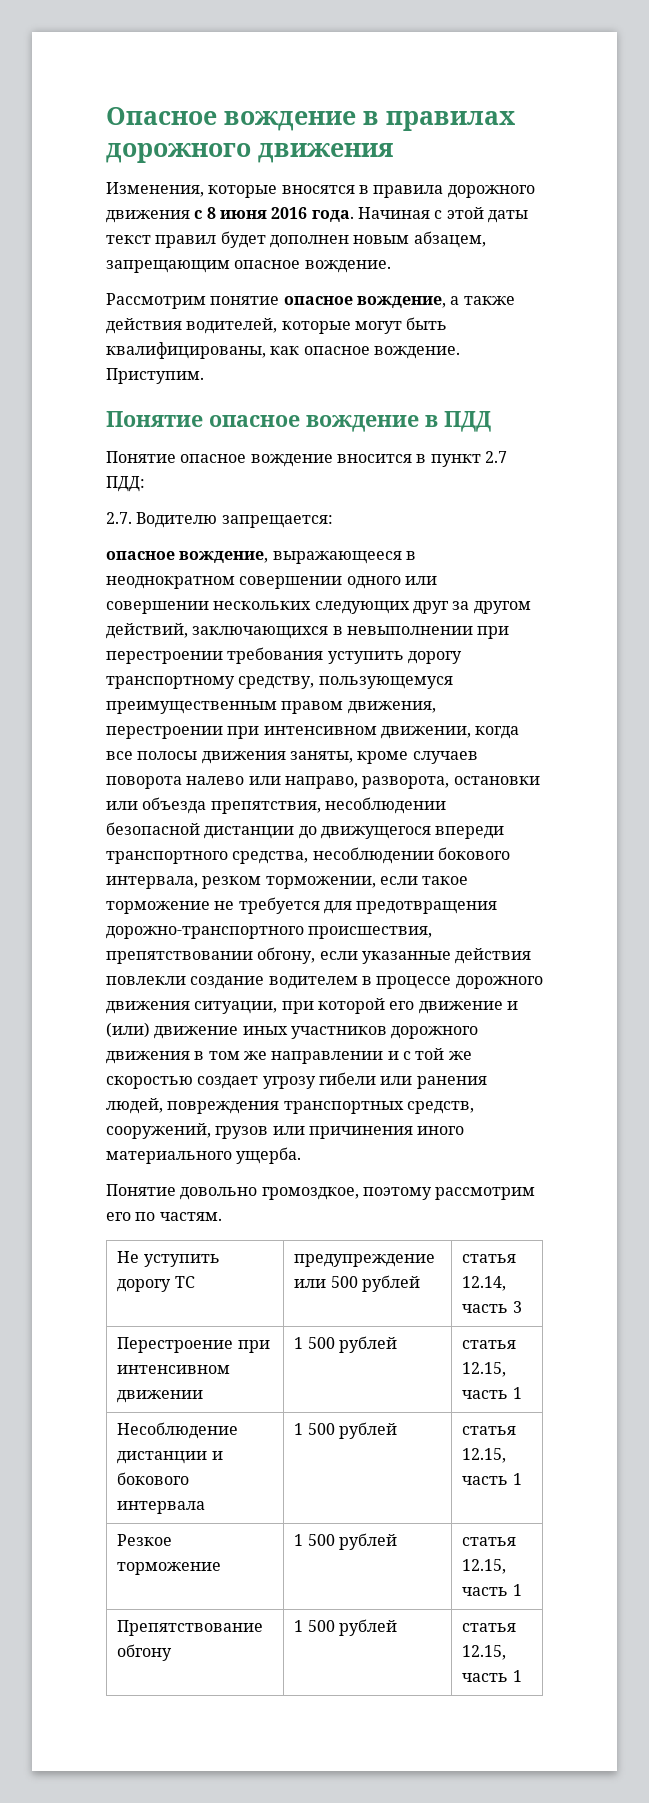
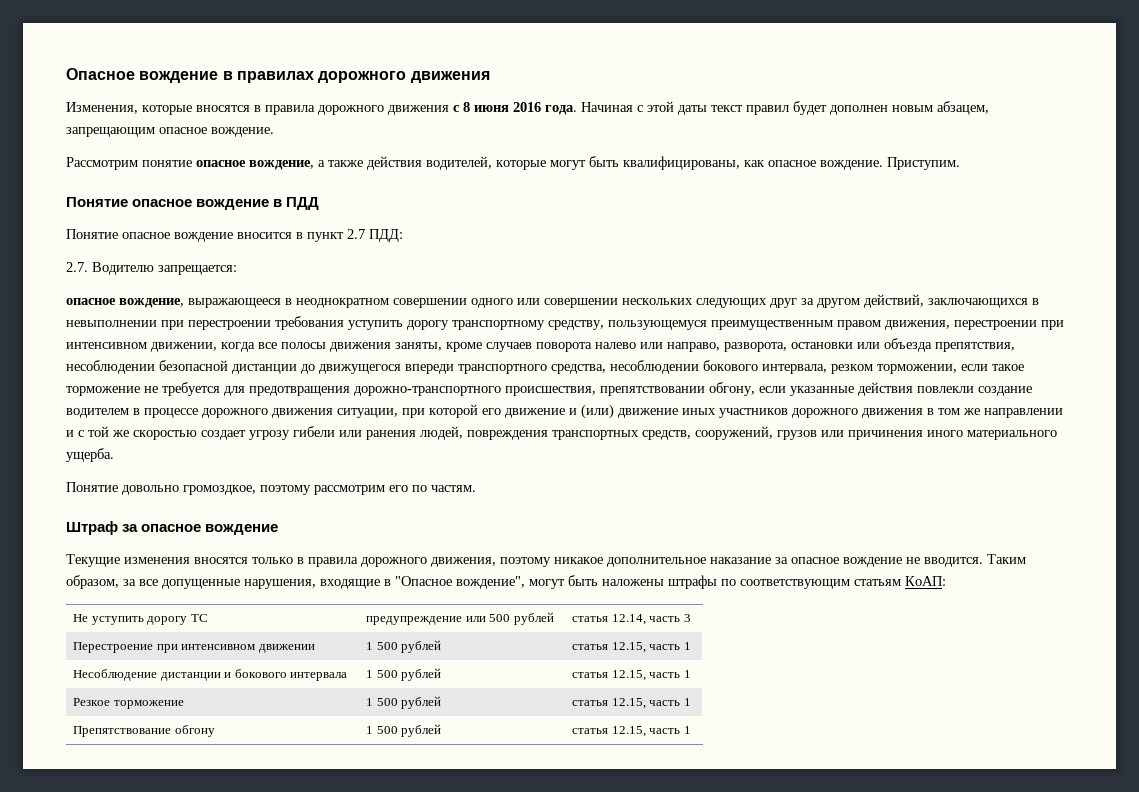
+ Штраф за опасное вождение
+ Текущие изменения вносятся только в правила дорожного движения, поэтому никакое дополнительное наказание за опасное вождение не вводится. Таким образом, за все допущенные нарушения, входящие в "Опасное вождение", могут быть наложены штрафы по соответствующим статьям КоАП:

